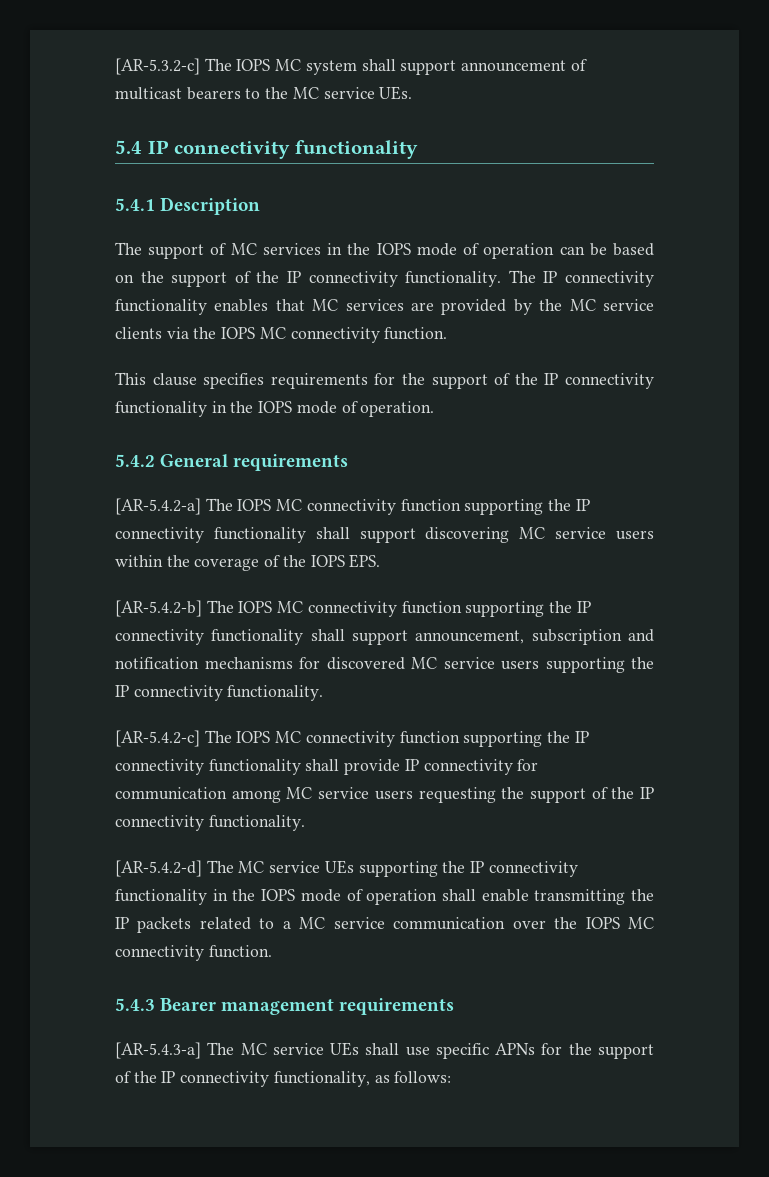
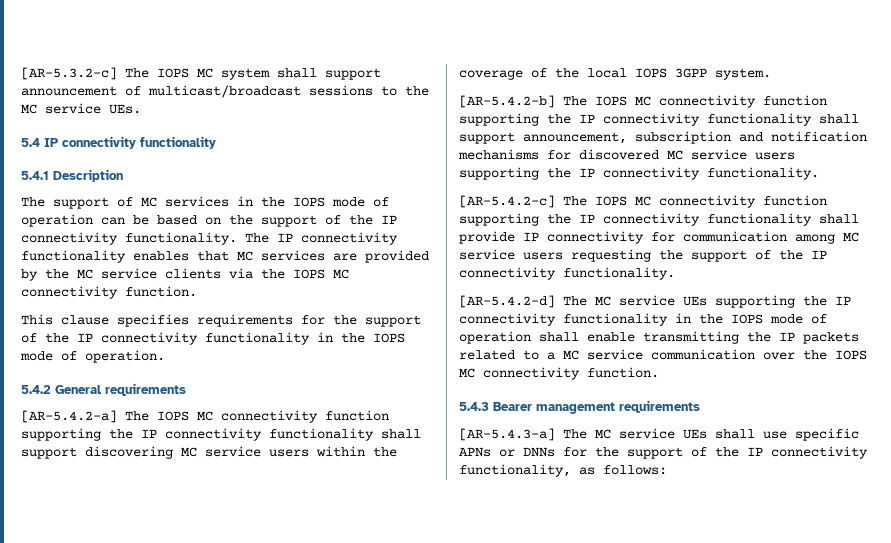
- [AR-5.3.2-c] The IOPS MC system shall support announcement of multicast bearers to the MC service UEs.
+ [AR-5.3.2-c] The IOPS MC system shall support announcement of multicast/broadcast sessions to the MC service UEs.
- [AR-5.4.2-a] The IOPS MC connectivity function supporting the IP connectivity functionality shall support discovering MC service users within the coverage of the IOPS EPS.
+ [AR-5.4.2-a] The IOPS MC connectivity function supporting the IP connectivity functionality shall support discovering MC service users within the coverage of the local IOPS 3GPP system.
- [AR-5.4.3-a] The MC service UEs shall use specific APNs for the support of the IP connectivity functionality, as follows:
+ [AR-5.4.3-a] The MC service UEs shall use specific APNs or DNNs for the support of the IP connectivity functionality, as follows:

